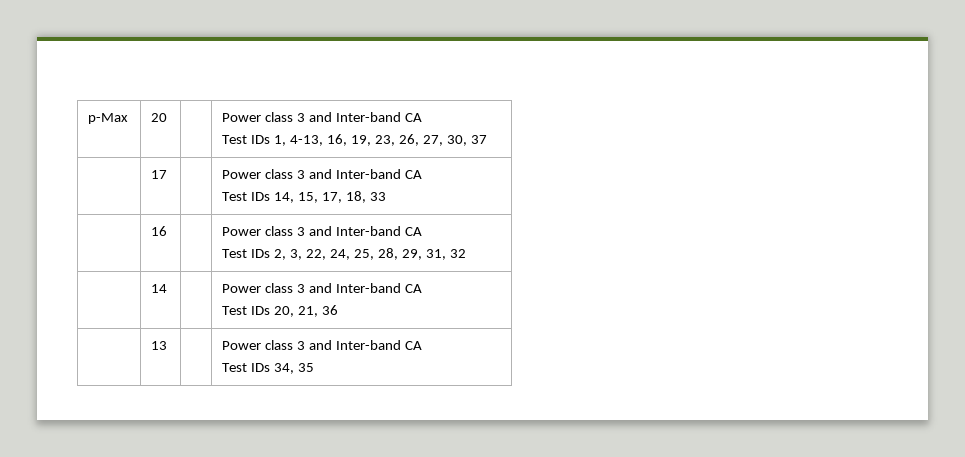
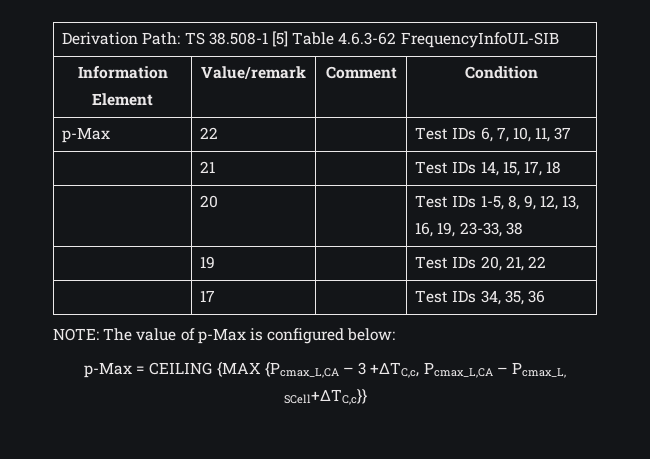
- p-Max | 20 | | Power class 3 and Inter-band CA
- Test IDs 1, 4-13, 16, 19, 23, 26, 27, 30, 37
- | 17 | | Power class 3 and Inter-band CA
- Test IDs 14, 15, 17, 18, 33
- | 16 | | Power class 3 and Inter-band CA
- Test IDs 2, 3, 22, 24, 25, 28, 29, 31, 32
- | 14 | | Power class 3 and Inter-band CA
- Test IDs 20, 21, 36
- | 13 | | Power class 3 and Inter-band CA
- Test IDs 34, 35
+ Derivation Path: TS 38.508-1 [5] Table 4.6.3-62 FrequencyInfoUL-SIB
+ Information Element | Value/remark | Comment | Condition
+ p-Max | 22 | | Test IDs 6, 7, 10, 11, 37
+ | 21 | | Test IDs 14, 15, 17, 18
+ | 20 | | Test IDs 1-5, 8, 9, 12, 13, 16, 19, 23-33, 38
+ | 19 | | Test IDs 20, 21, 22
+ | 17 | | Test IDs 34, 35, 36
+ NOTE: The value of p-Max is configured below:
+ p-Max = CEILING {MAX {Pcmax_L,CA – 3 +ΔTC,c, Pcmax_L,CA – Pcmax_L, SCell+ΔTC,c}}

